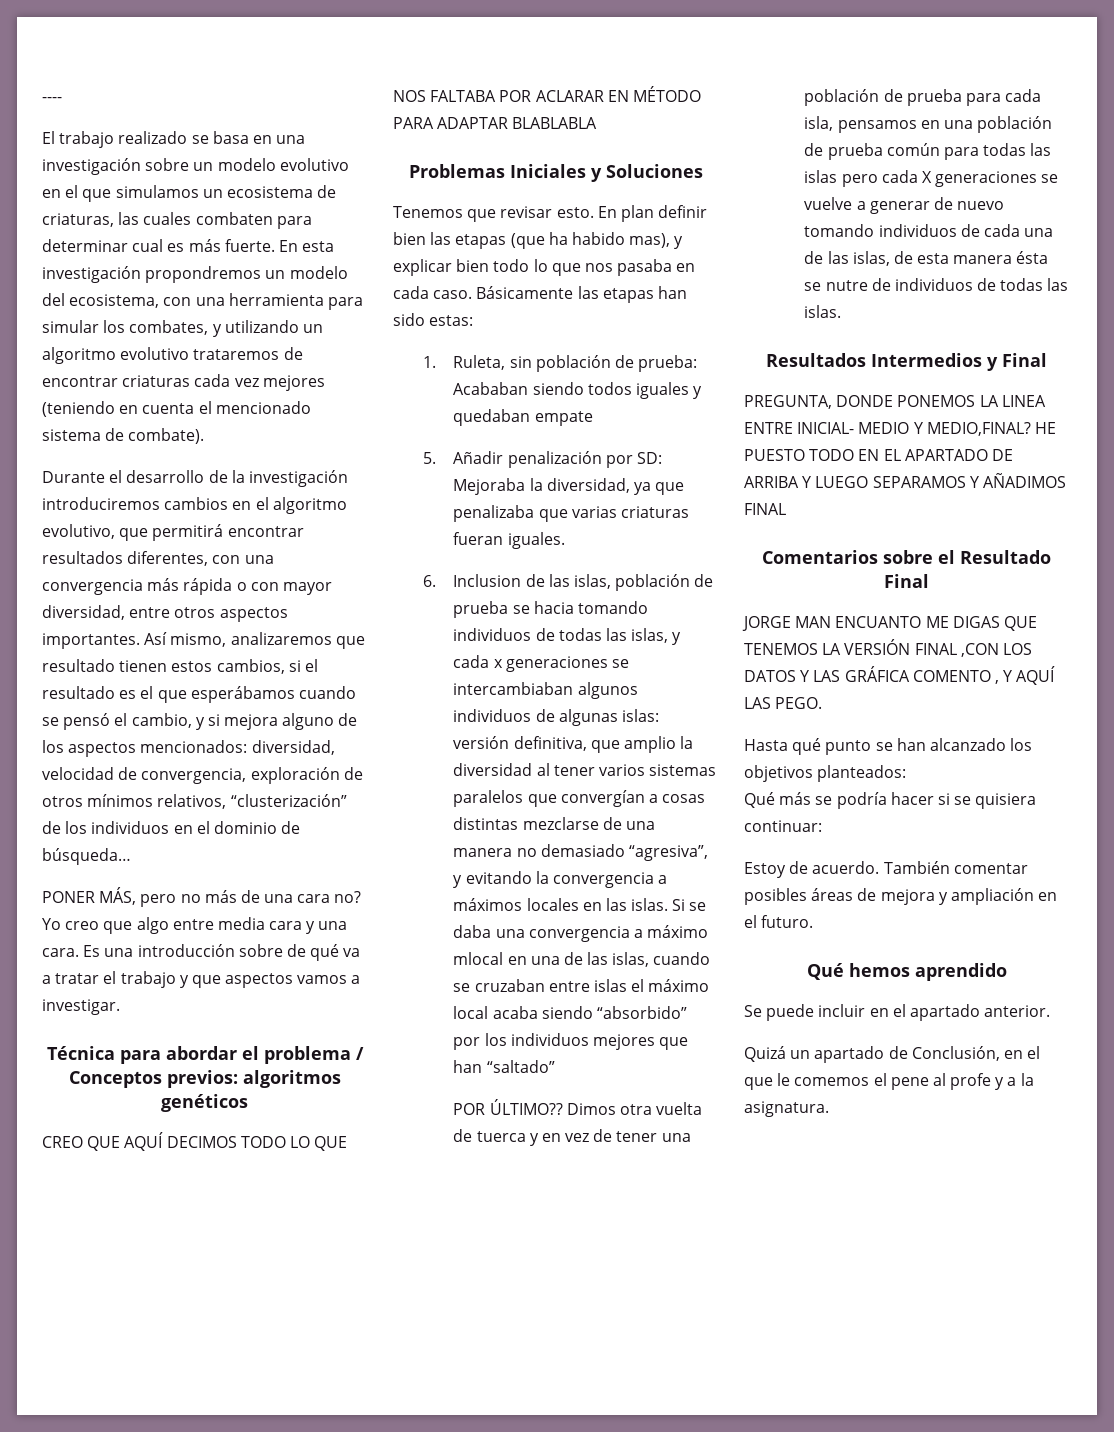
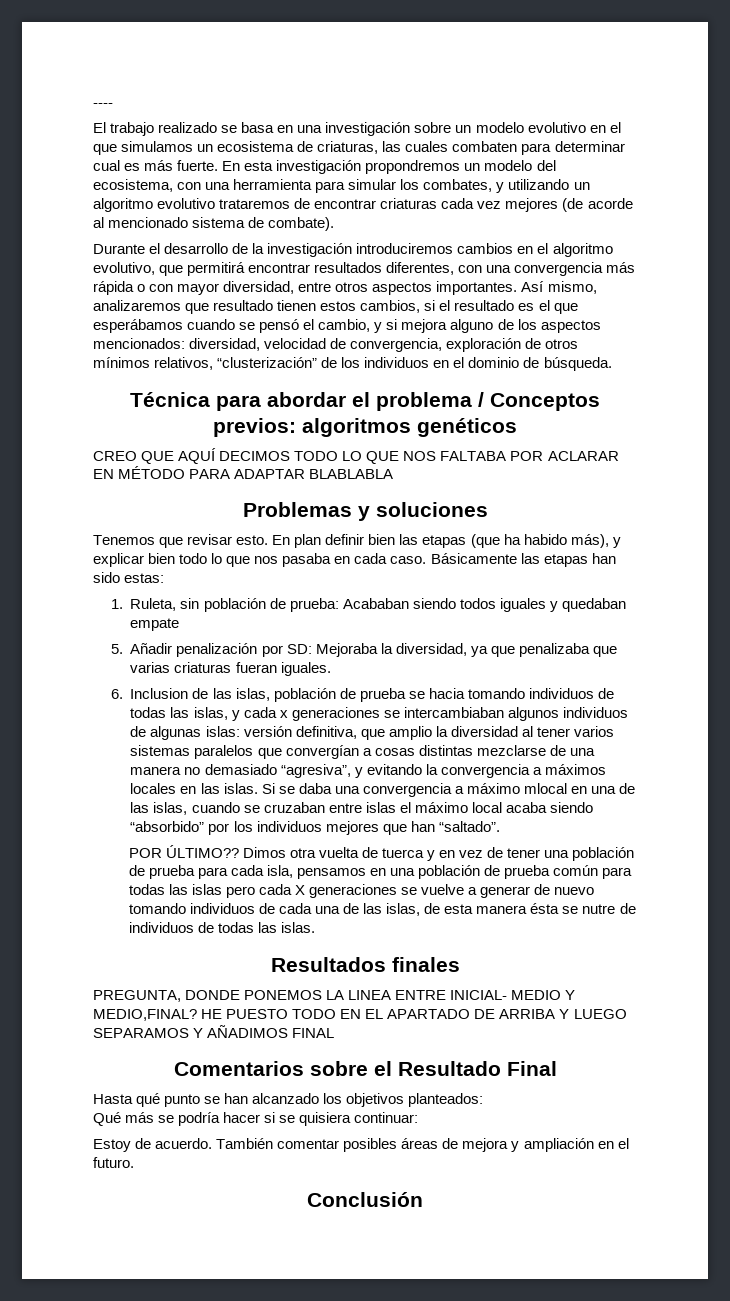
- En esta investigación propondremos un modelo del ecosistema, con una herramienta para simular los combates, y utilizando un algoritmo evolutivo trataremos de encontrar criaturas cada vez mejores (teniendo en cuenta el mencionado sistema de combate).
+ En esta investigación propondremos un modelo del ecosistema, con una herramienta para simular los combates, y utilizando un algoritmo evolutivo trataremos de encontrar criaturas cada vez mejores (de acorde al mencionado sistema de combate).
- Así mismo, analizaremos que resultado tienen estos cambios, si el resultado es el que esperábamos cuando se pensó el cambio, y si mejora alguno de los aspectos mencionados: diversidad, velocidad de convergencia, exploración de otros mínimos relativos, “clusterización” de los individuos en el dominio de búsqueda…
- PONER MÁS, pero no más de una cara no? Yo creo que algo entre media cara y una cara. Es una introducción sobre de qué va a tratar el trabajo y que aspectos vamos a investigar.
+ Así mismo, analizaremos que resultado tienen estos cambios, si el resultado es el que esperábamos cuando se pensó el cambio, y si mejora alguno de los aspectos mencionados: diversidad, velocidad de convergencia, exploración de otros mínimos relativos, “clusterización” de los individuos en el dominio de búsqueda.
- Problemas Iniciales y Soluciones
+ Problemas y soluciones
- En plan definir bien las etapas (que ha habido mas), y explicar bien todo lo que nos pasaba en cada caso.
+ En plan definir bien las etapas (que ha habido más), y explicar bien todo lo que nos pasaba en cada caso.
- Si se daba una convergencia a máximo mlocal en una de las islas, cuando se cruzaban entre islas el máximo local acaba siendo “absorbido” por los individuos mejores que han “saltado”
+ Si se daba una convergencia a máximo mlocal en una de las islas, cuando se cruzaban entre islas el máximo local acaba siendo “absorbido” por los individuos mejores que han “saltado”.
- Resultados Intermedios y Final
+ Resultados finales
- JORGE MAN ENCUANTO ME DIGAS QUE TENEMOS LA VERSIÓN FINAL ,CON LOS DATOS Y LAS GRÁFICA COMENTO , Y AQUÍ LAS PEGO.
- Qué hemos aprendido
- Se puede incluir en el apartado anterior.
- Quizá un apartado de Conclusión, en el que le comemos el pene al profe y a la asignatura.
+ Conclusión

